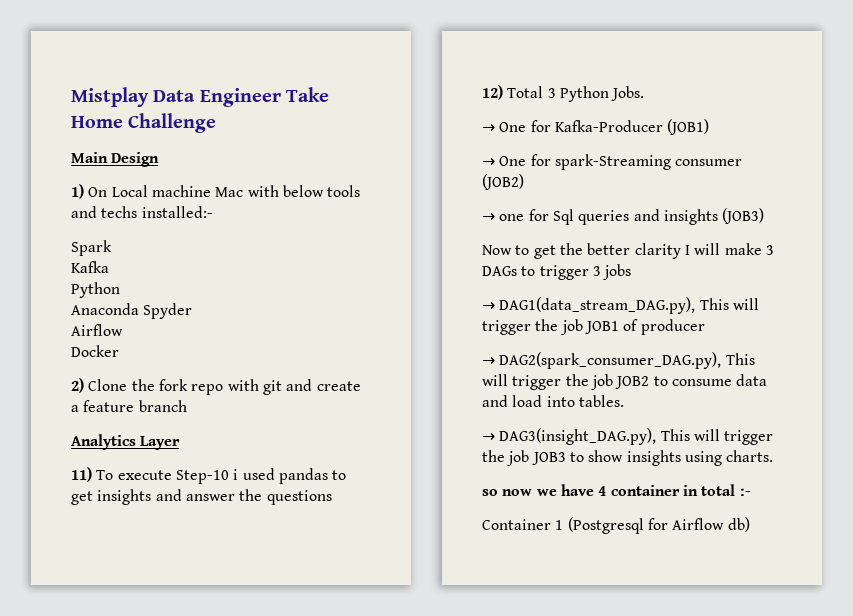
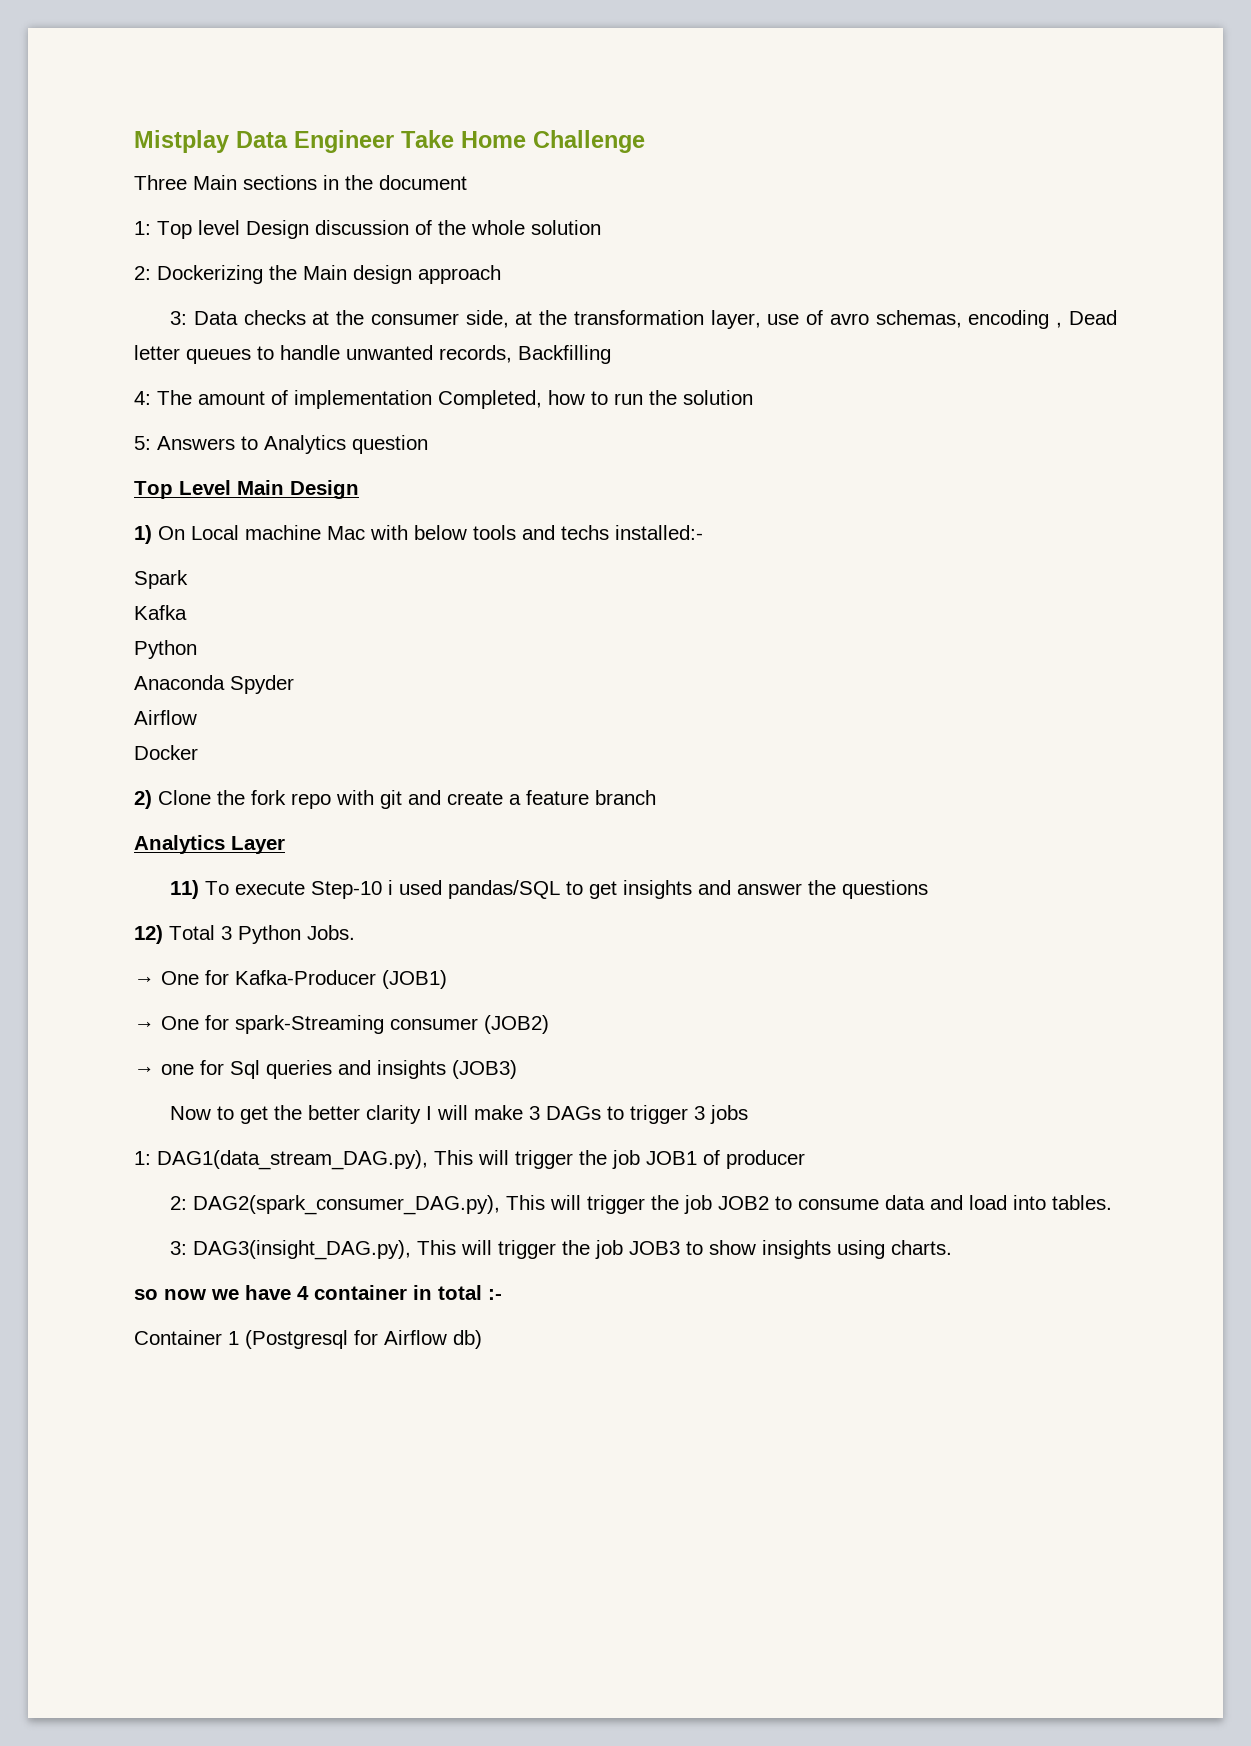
- Main Design
+ Three Main sections in the document
+ 1: Top level Design discussion of the whole solution
+ 2: Dockerizing the Main design approach
+ 3: Data checks at the consumer side, at the transformation layer, use of avro schemas, encoding , Dead letter queues to handle unwanted records, Backfilling
+ 4: The amount of implementation Completed, how to run the solution
+ 5: Answers to Analytics question
+ Top Level Main Design
- 11) To execute Step-10 i used pandas to get insights and answer the questions
+ 11) To execute Step-10 i used pandas/SQL to get insights and answer the questions
- → DAG1(data_stream_DAG.py), This will trigger the job JOB1 of producer
+ 1: DAG1(data_stream_DAG.py), This will trigger the job JOB1 of producer
- → DAG2(spark_consumer_DAG.py), This will trigger the job JOB2 to consume data and load into tables.
+ 2: DAG2(spark_consumer_DAG.py), This will trigger the job JOB2 to consume data and load into tables.
- → DAG3(insight_DAG.py), This will trigger the job JOB3 to show insights using charts.
+ 3: DAG3(insight_DAG.py), This will trigger the job JOB3 to show insights using charts.

